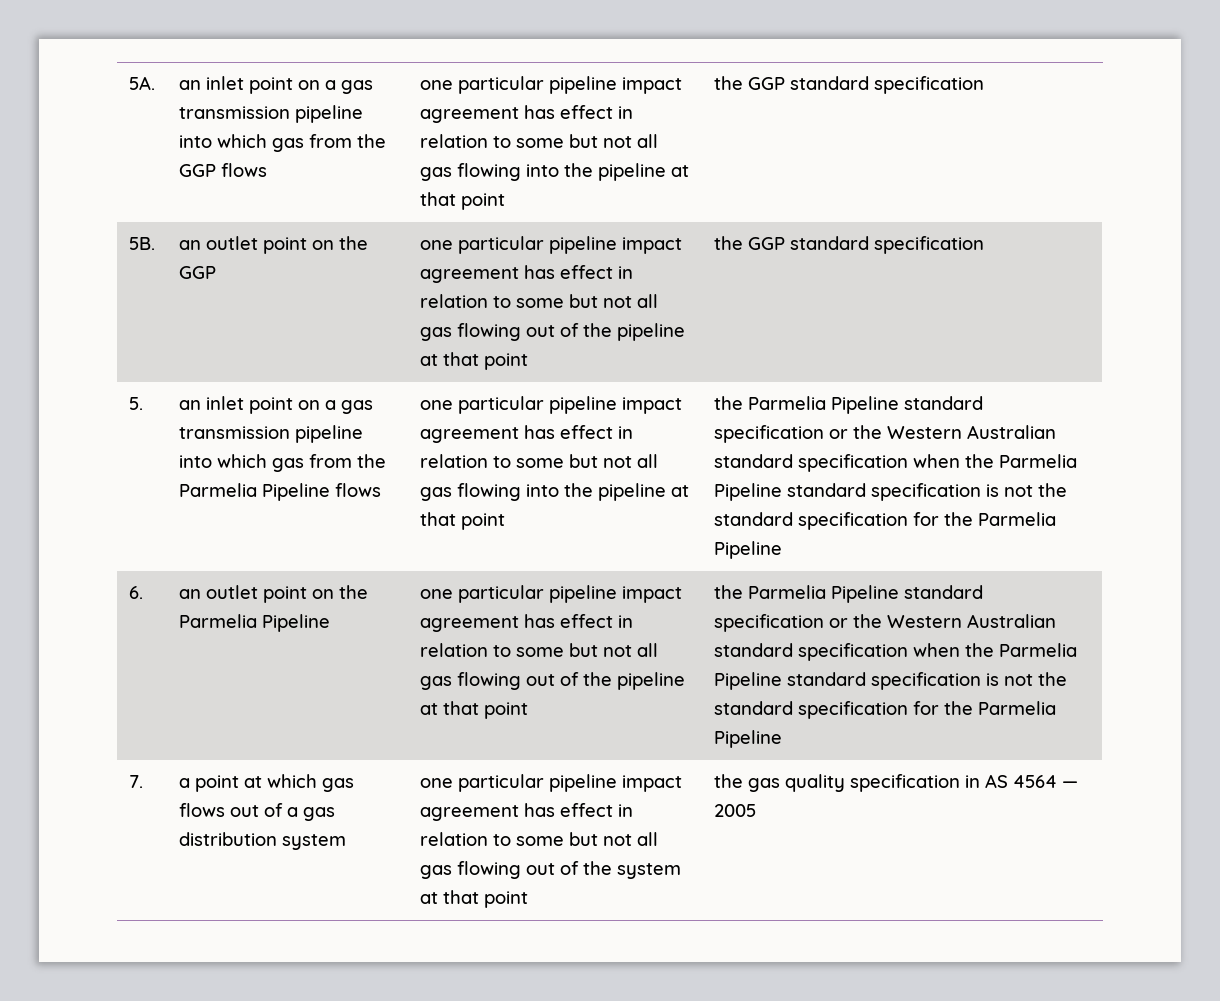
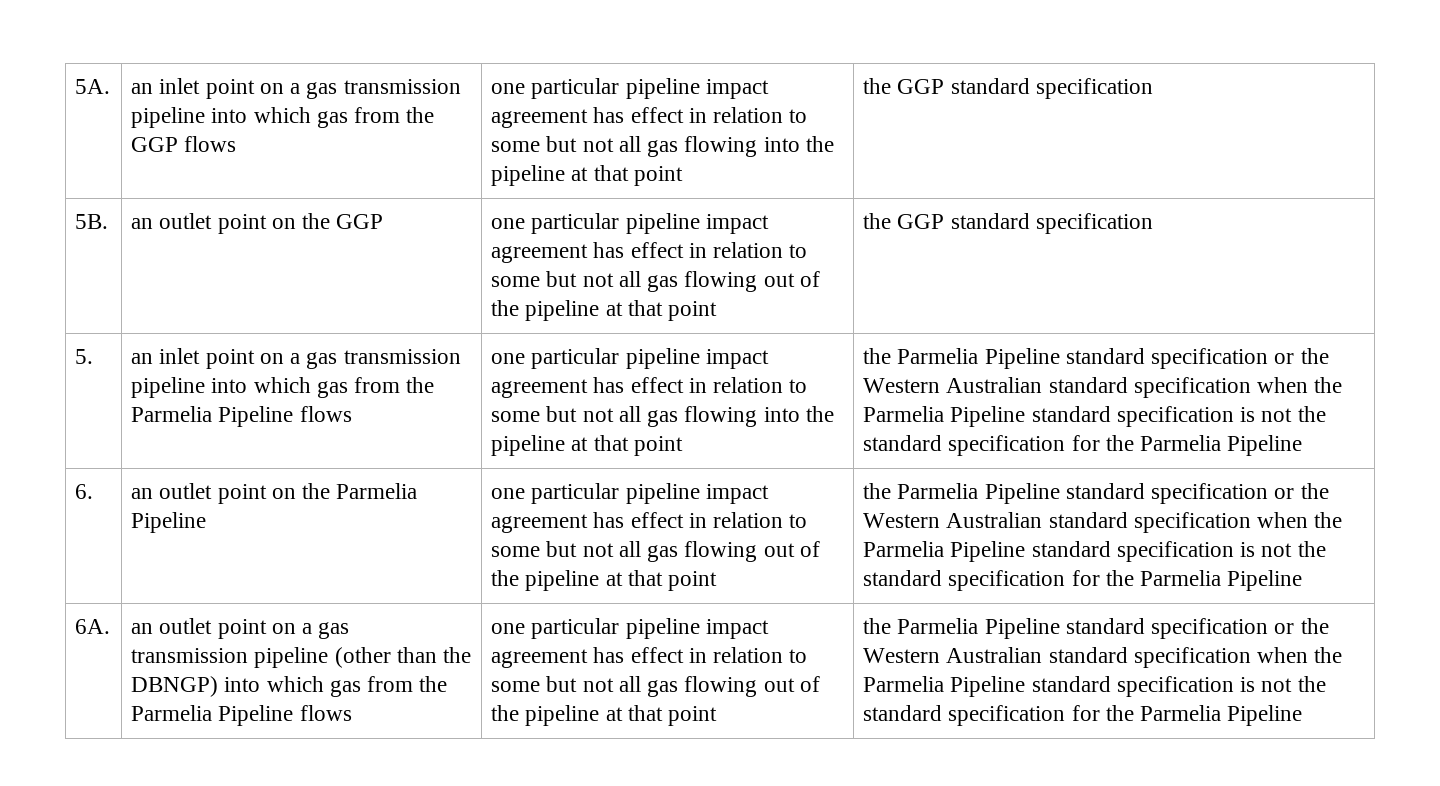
- 7. | a point at which gas flows out of a gas distribution system | one particular pipeline impact agreement has effect in relation to some but not all gas flowing out of the system at that point | the gas quality specification in AS 4564 — 2005
+ 6A. | an outlet point on a gas transmission pipeline (other than the DBNGP) into which gas from the Parmelia Pipeline flows | one particular pipeline impact agreement has effect in relation to some but not all gas flowing out of the pipeline at that point | the Parmelia Pipeline standard specification or the Western Australian standard specification when the Parmelia Pipeline standard specification is not the standard specification for the Parmelia Pipeline

